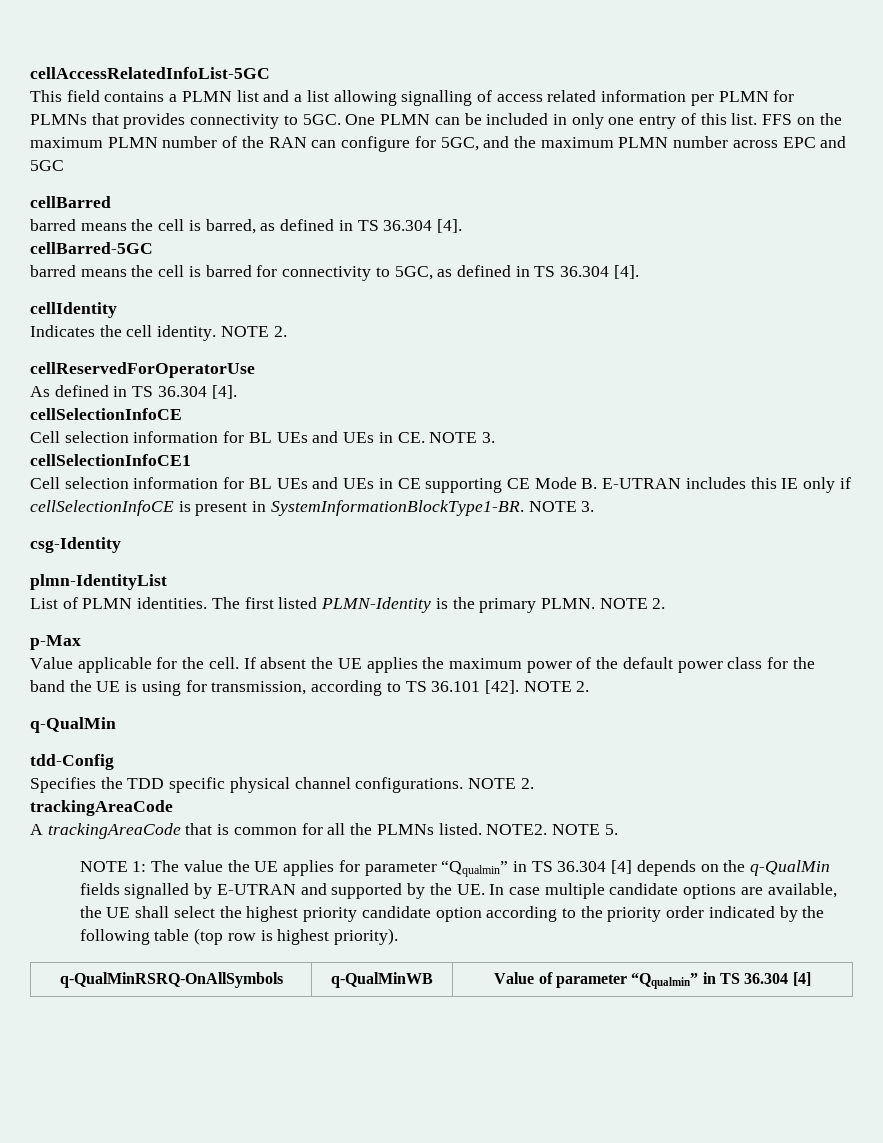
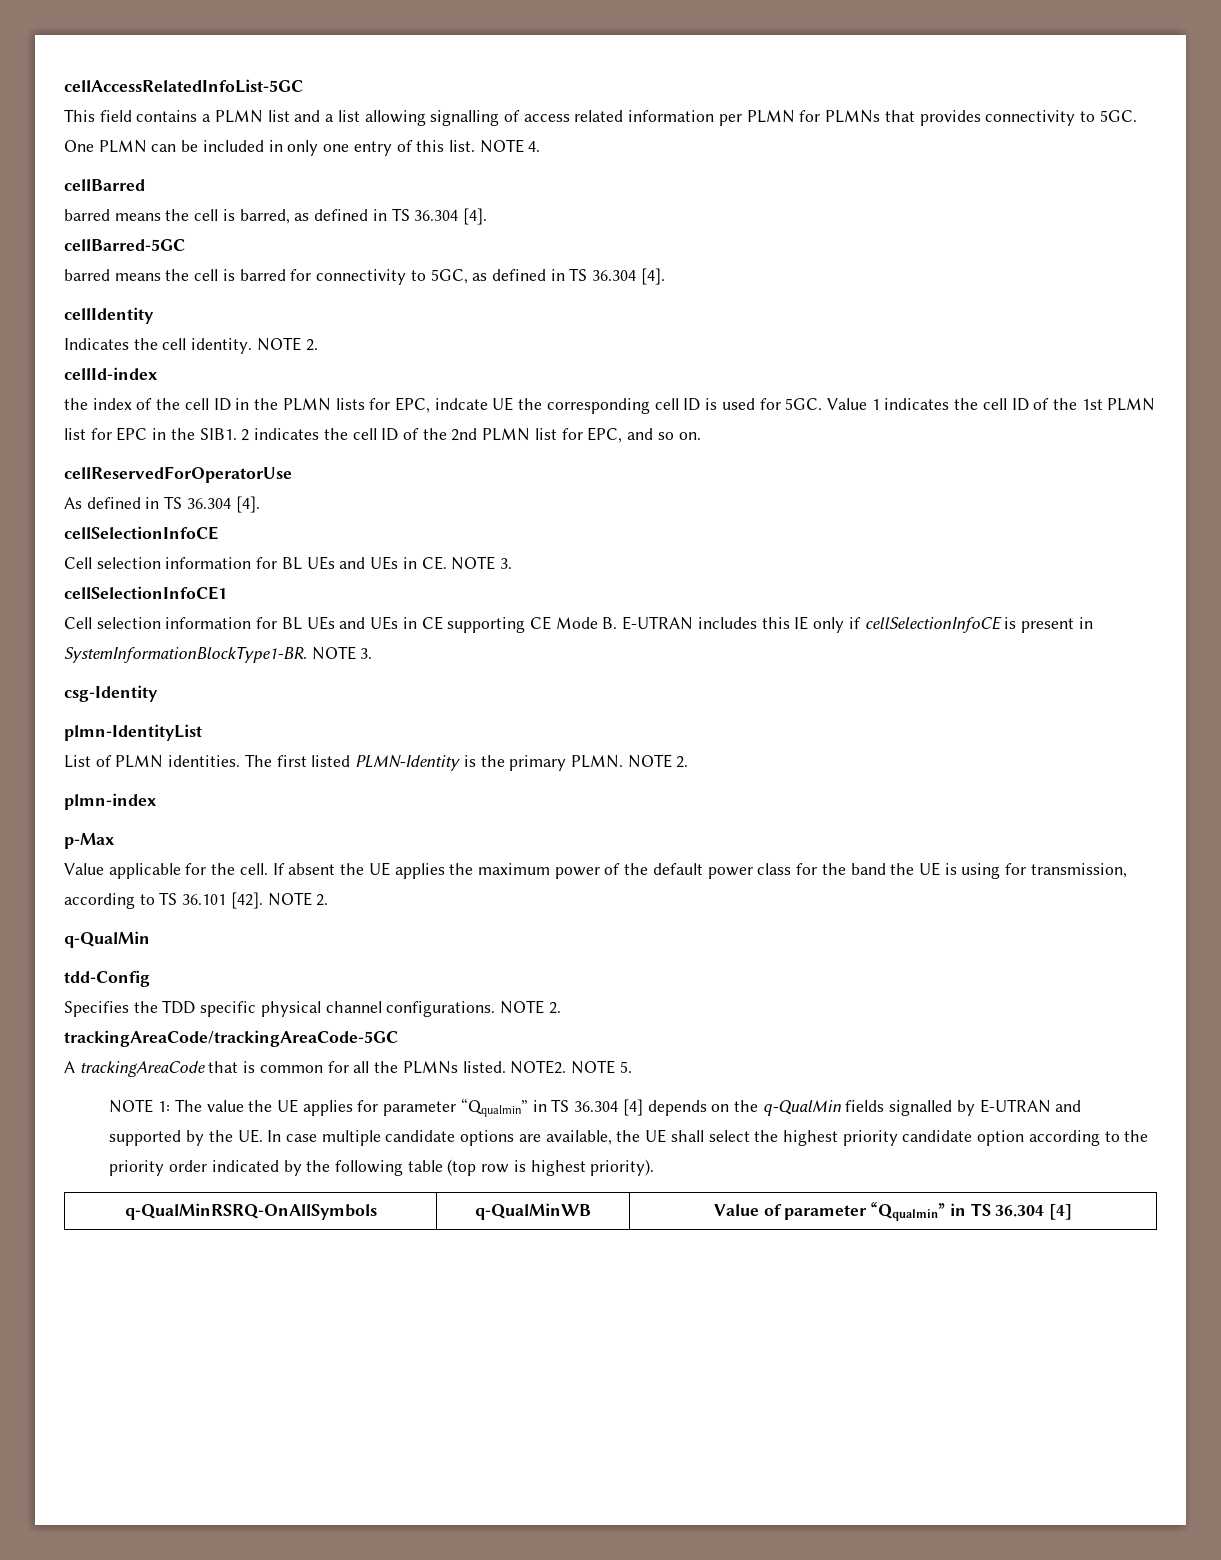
- FFS on the maximum PLMN number of the RAN can configure for 5GC, and the maximum PLMN number across EPC and 5GC
+ NOTE 4.
+ cellId-index
+ the index of the cell ID in the PLMN lists for EPC, indcate UE the corresponding cell ID is used for 5GC. Value 1 indicates the cell ID of the 1st PLMN list for EPC in the SIB1. 2 indicates the cell ID of the 2nd PLMN list for EPC, and so on.
+ plmn-index
  Specifies the TDD specific physical channel configurations. NOTE 2.
- trackingAreaCode
+ trackingAreaCode/trackingAreaCode-5GC

